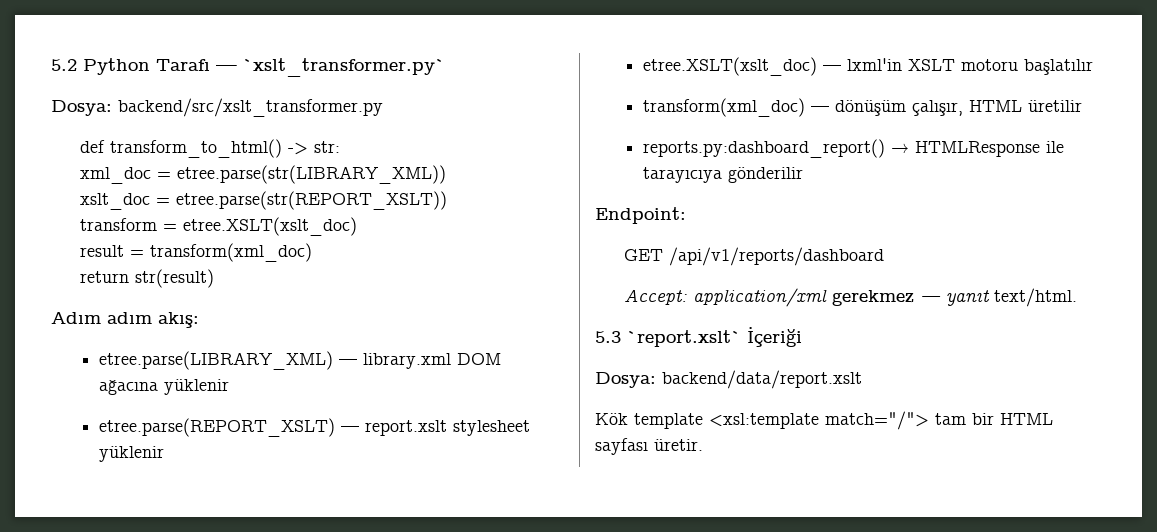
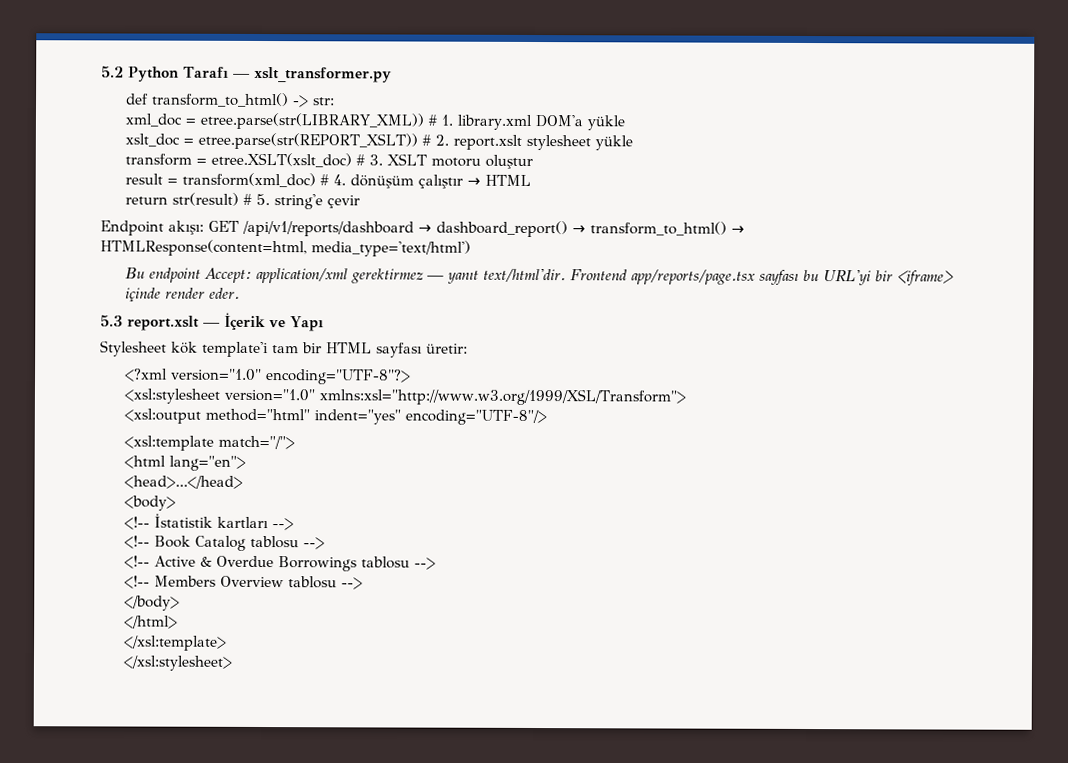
- 5.2 Python Tarafı — `xslt_transformer.py`
- Dosya: backend/src/xslt_transformer.py
+ 5.2 Python Tarafı — xslt_transformer.py
- xml_doc = etree.parse(str(LIBRARY_XML))
- xslt_doc = etree.parse(str(REPORT_XSLT))
- transform = etree.XSLT(xslt_doc)
- result = transform(xml_doc)
- return str(result)
- Adım adım akış:
- etree.parse(LIBRARY_XML) — library.xml DOM ağacına yüklenir
- etree.parse(REPORT_XSLT) — report.xslt stylesheet yüklenir
- etree.XSLT(xslt_doc) — lxml'in XSLT motoru başlatılır
- transform(xml_doc) — dönüşüm çalışır, HTML üretilir
- reports.py:dashboard_report() → HTMLResponse ile tarayıcıya gönderilir
- Endpoint:
- GET /api/v1/reports/dashboard
- Accept: application/xml gerekmez — yanıt text/html.
- 5.3 `report.xslt` İçeriği
- Dosya: backend/data/report.xslt
- Kök template <xsl:template match="/"> tam bir HTML sayfası üretir.
+ xml_doc = etree.parse(str(LIBRARY_XML)) # 1. library.xml DOM'a yükle
+ xslt_doc = etree.parse(str(REPORT_XSLT)) # 2. report.xslt stylesheet yükle
+ transform = etree.XSLT(xslt_doc) # 3. XSLT motoru oluştur
+ result = transform(xml_doc) # 4. dönüşüm çalıştır → HTML
+ return str(result) # 5. string'e çevir
+ Endpoint akışı: GET /api/v1/reports/dashboard → dashboard_report() → transform_to_html() → HTMLResponse(content=html, media_type='text/html')
+ Bu endpoint Accept: application/xml gerektirmez — yanıt text/html'dir. Frontend app/reports/page.tsx sayfası bu URL'yi bir <iframe> içinde render eder.
+ 5.3 report.xslt — İçerik ve Yapı
+ Stylesheet kök template'i tam bir HTML sayfası üretir:
+ <?xml version="1.0" encoding="UTF-8"?>
+ <xsl:stylesheet version="1.0" xmlns:xsl="http://www.w3.org/1999/XSL/Transform">
+ <xsl:output method="html" indent="yes" encoding="UTF-8"/>
+ <xsl:template match="/">
+ <html lang="en">
+ <head>...</head>
+ <body>
+ <!-- İstatistik kartları -->
+ <!-- Book Catalog tablosu -->
+ <!-- Active & Overdue Borrowings tablosu -->
+ <!-- Members Overview tablosu -->
+ </body>
+ </html>
+ </xsl:template>
+ </xsl:stylesheet>

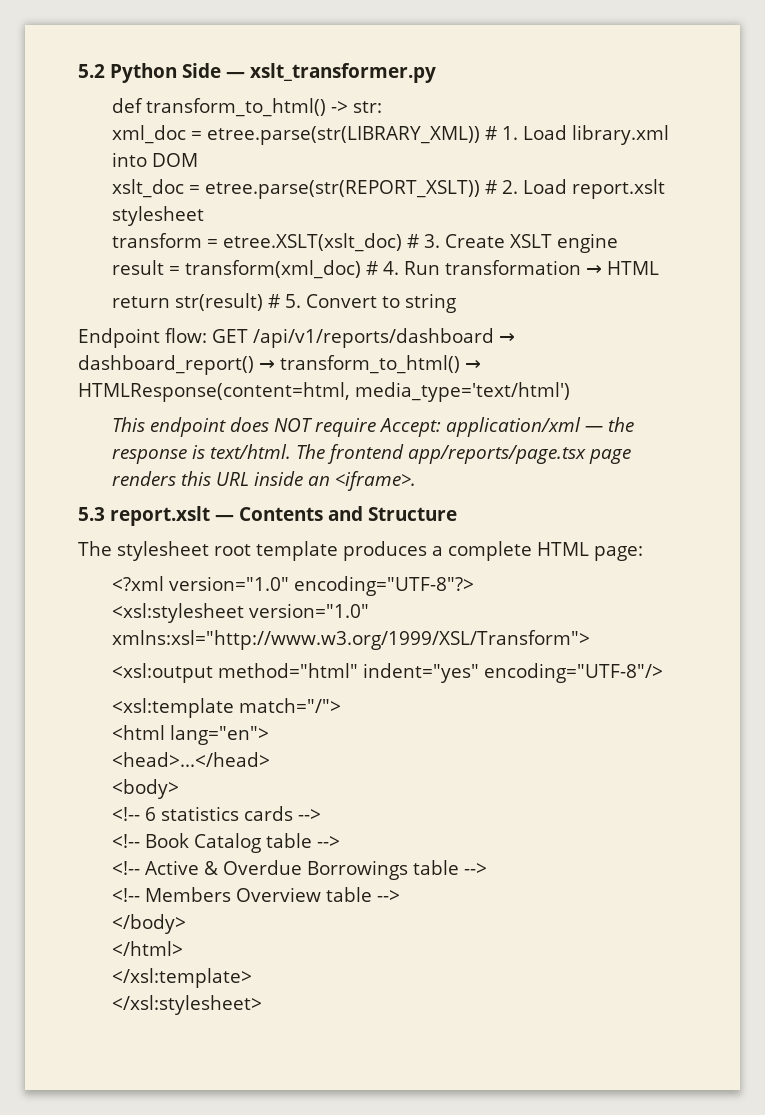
- 5.2 Python Tarafı — xslt_transformer.py
+ 5.2 Python Side — xslt_transformer.py
- xml_doc = etree.parse(str(LIBRARY_XML)) # 1. library.xml DOM'a yükle
+ xml_doc = etree.parse(str(LIBRARY_XML)) # 1. Load library.xml into DOM
- xslt_doc = etree.parse(str(REPORT_XSLT)) # 2. report.xslt stylesheet yükle
+ xslt_doc = etree.parse(str(REPORT_XSLT)) # 2. Load report.xslt stylesheet
- transform = etree.XSLT(xslt_doc) # 3. XSLT motoru oluştur
+ transform = etree.XSLT(xslt_doc) # 3. Create XSLT engine
- result = transform(xml_doc) # 4. dönüşüm çalıştır → HTML
+ result = transform(xml_doc) # 4. Run transformation → HTML
- return str(result) # 5. string'e çevir
+ return str(result) # 5. Convert to string
- Endpoint akışı: GET /api/v1/reports/dashboard → dashboard_report() → transform_to_html() → HTMLResponse(content=html, media_type='text/html')
+ Endpoint flow: GET /api/v1/reports/dashboard → dashboard_report() → transform_to_html() → HTMLResponse(content=html, media_type='text/html')
- Bu endpoint Accept: application/xml gerektirmez — yanıt text/html'dir. Frontend app/reports/page.tsx sayfası bu URL'yi bir <iframe> içinde render eder.
- 5.3 report.xslt — İçerik ve Yapı
- Stylesheet kök template'i tam bir HTML sayfası üretir:
+ This endpoint does NOT require Accept: application/xml — the response is text/html. The frontend app/reports/page.tsx page renders this URL inside an <iframe>.
+ 5.3 report.xslt — Contents and Structure
+ The stylesheet root template produces a complete HTML page:
- <!-- İstatistik kartları -->
+ <!-- 6 statistics cards -->
- <!-- Book Catalog tablosu -->
+ <!-- Book Catalog table -->
- <!-- Active & Overdue Borrowings tablosu -->
+ <!-- Active & Overdue Borrowings table -->
- <!-- Members Overview tablosu -->
+ <!-- Members Overview table -->

